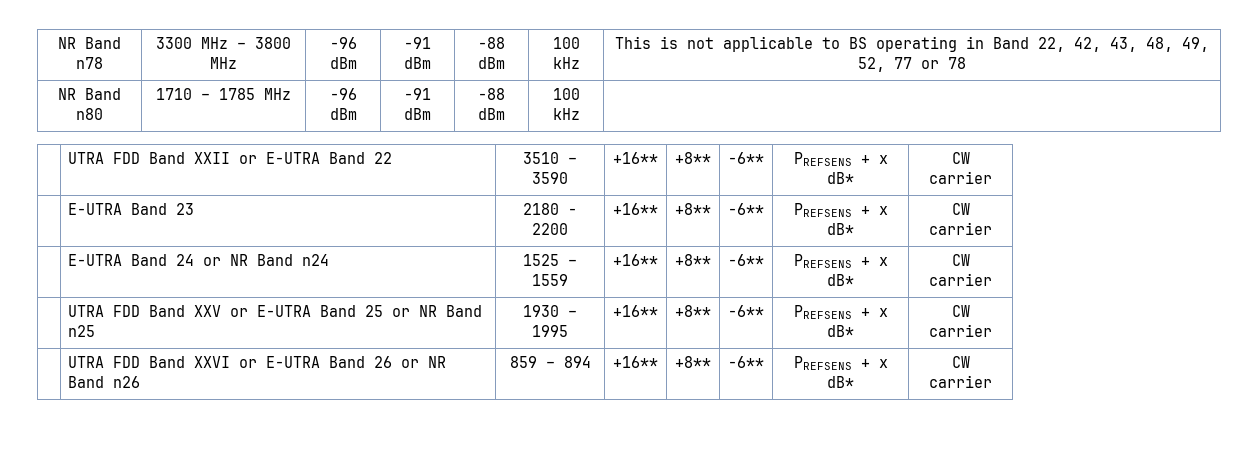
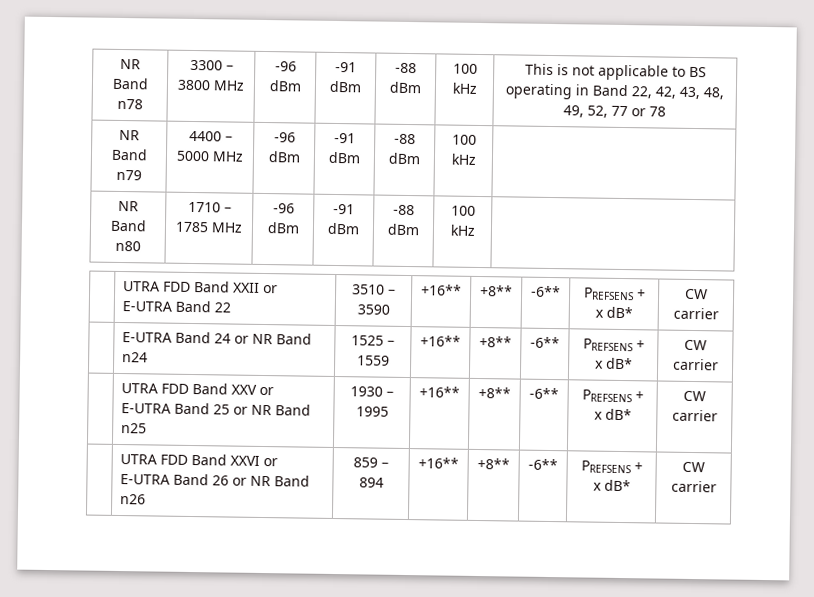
- NR Band n78 | 3300 MHz – 3800 MHz | -96 dBm | -91 dBm | -88 dBm | 100 kHz | This is not applicable to BS operating in Band 22, 42, 43, 48, 49, 52, 77 or 78
+ NR Band n78 | 3300 – 3800 MHz | -96 dBm | -91 dBm | -88 dBm | 100 kHz | This is not applicable to BS operating in Band 22, 42, 43, 48, 49, 52, 77 or 78
+ NR Band n79 | 4400 – 5000 MHz | -96 dBm | -91 dBm | -88 dBm | 100 kHz |
- | E-UTRA Band 23 | 2180 - 2200 | +16** | +8** | -6** | PREFSENS + x dB* | CW carrier

